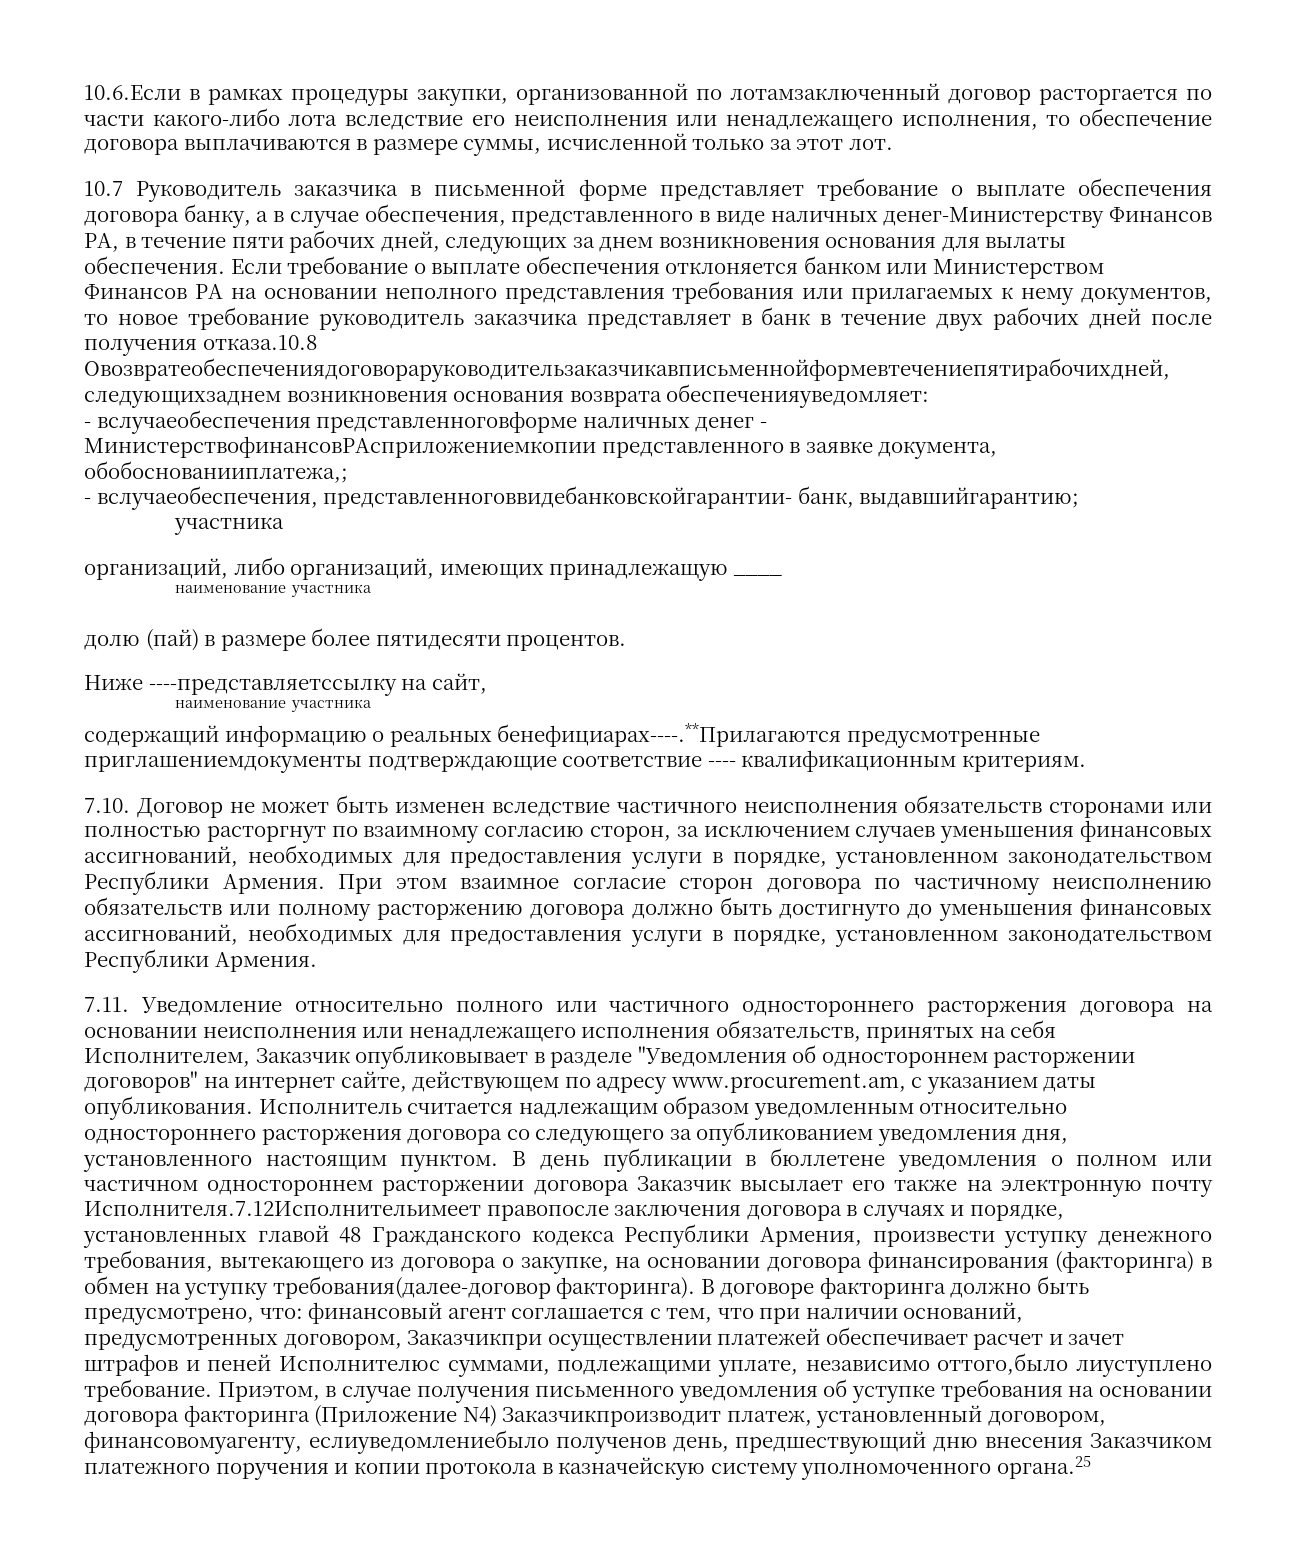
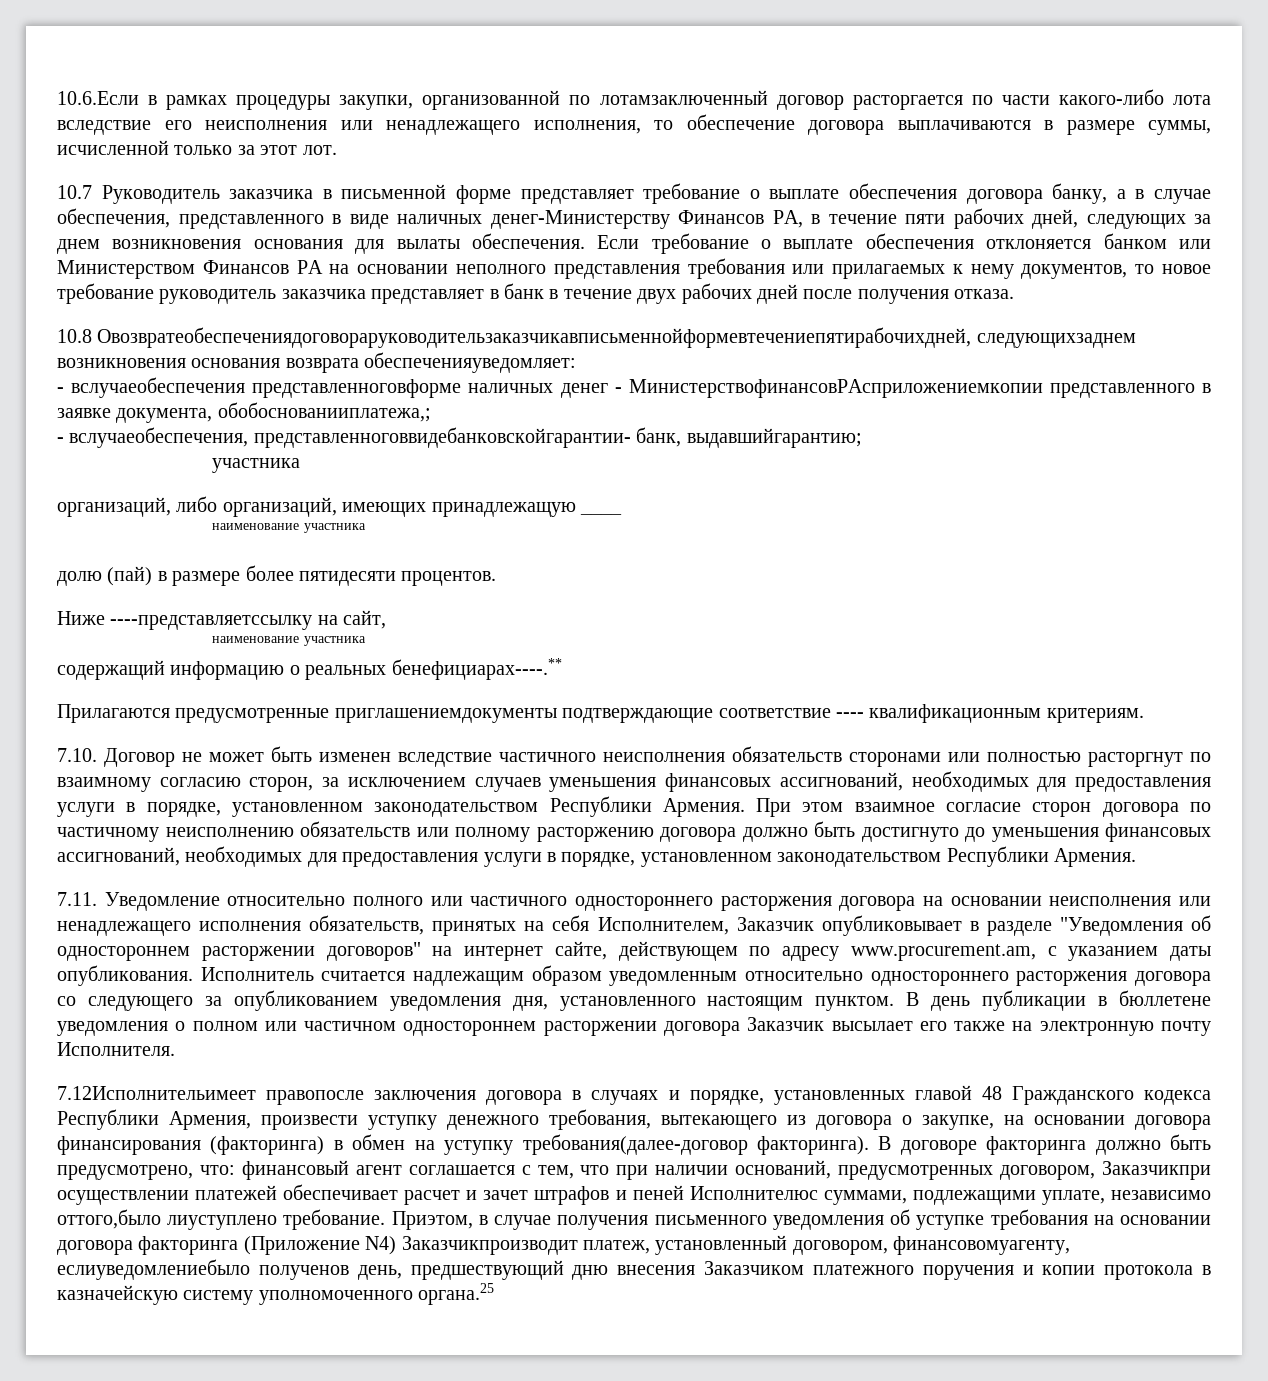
- Если требование о выплате обеспечения отклоняется банком или Министерством Финансов РА на основании неполного представления требования или прилагаемых к нему документов, то новое требование руководитель заказчика представляет в банк в течение двух рабочих дней после получения отказа.10.8 Овозвратеобеспечениядоговораруководительзаказчикавписьменнойформевтечениепятирабочихдней, следующихзаднем возникновения основания возврата обеспеченияуведомляет:
+ Если требование о выплате обеспечения отклоняется банком или Министерством Финансов РА на основании неполного представления требования или прилагаемых к нему документов, то новое требование руководитель заказчика представляет в банк в течение двух рабочих дней после получения отказа.
+ 10.8 Овозвратеобеспечениядоговораруководительзаказчикавписьменнойформевтечениепятирабочихдней, следующихзаднем возникновения основания возврата обеспеченияуведомляет:
- содержащий информацию о реальных бенефициарах----.**Прилагаются предусмотренные приглашениемдокументы подтверждающие соответствие ---- квалификационным критериям.
+ содержащий информацию о реальных бенефициарах----.**
+ Прилагаются предусмотренные приглашениемдокументы подтверждающие соответствие ---- квалификационным критериям.
- В день публикации в бюллетене уведомления о полном или частичном одностороннем расторжении договора Заказчик высылает его также на электронную почту Исполнителя.7.12Исполнительимеет правопосле заключения договора в случаях и порядке, установленных главой 48 Гражданского кодекса Республики Армения, произвести уступку денежного требования, вытекающего из договора о закупке, на основании договора финансирования (факторинга) в обмен на уступку требования(далее-договор факторинга).
+ В день публикации в бюллетене уведомления о полном или частичном одностороннем расторжении договора Заказчик высылает его также на электронную почту Исполнителя.
+ 7.12Исполнительимеет правопосле заключения договора в случаях и порядке, установленных главой 48 Гражданского кодекса Республики Армения, произвести уступку денежного требования, вытекающего из договора о закупке, на основании договора финансирования (факторинга) в обмен на уступку требования(далее-договор факторинга).

